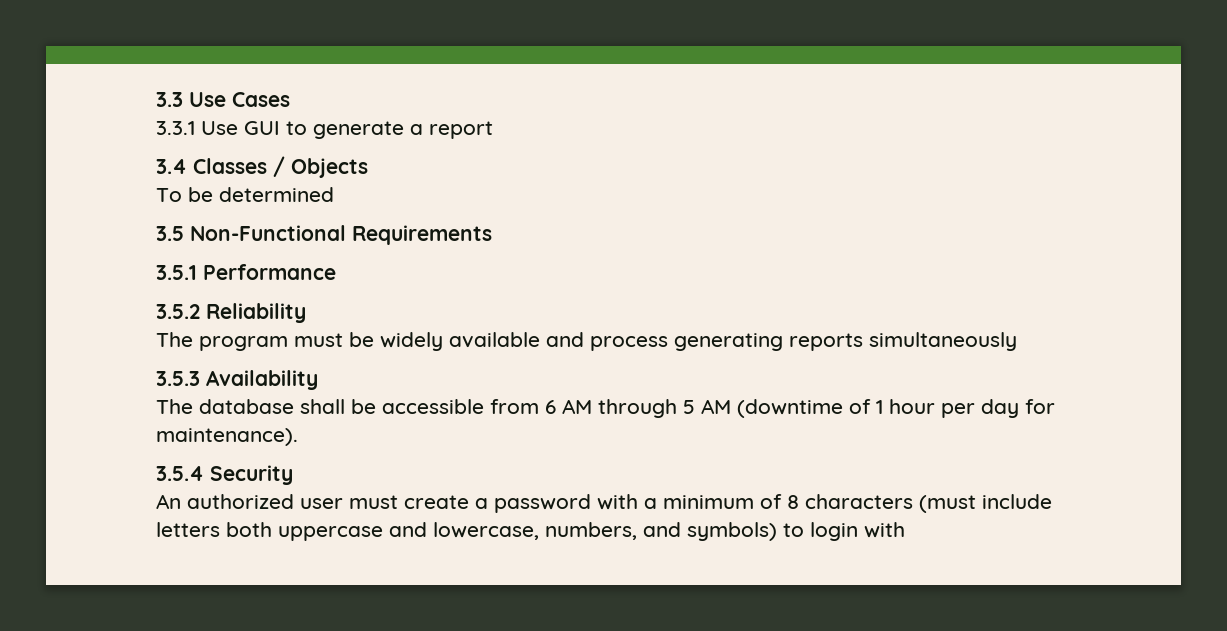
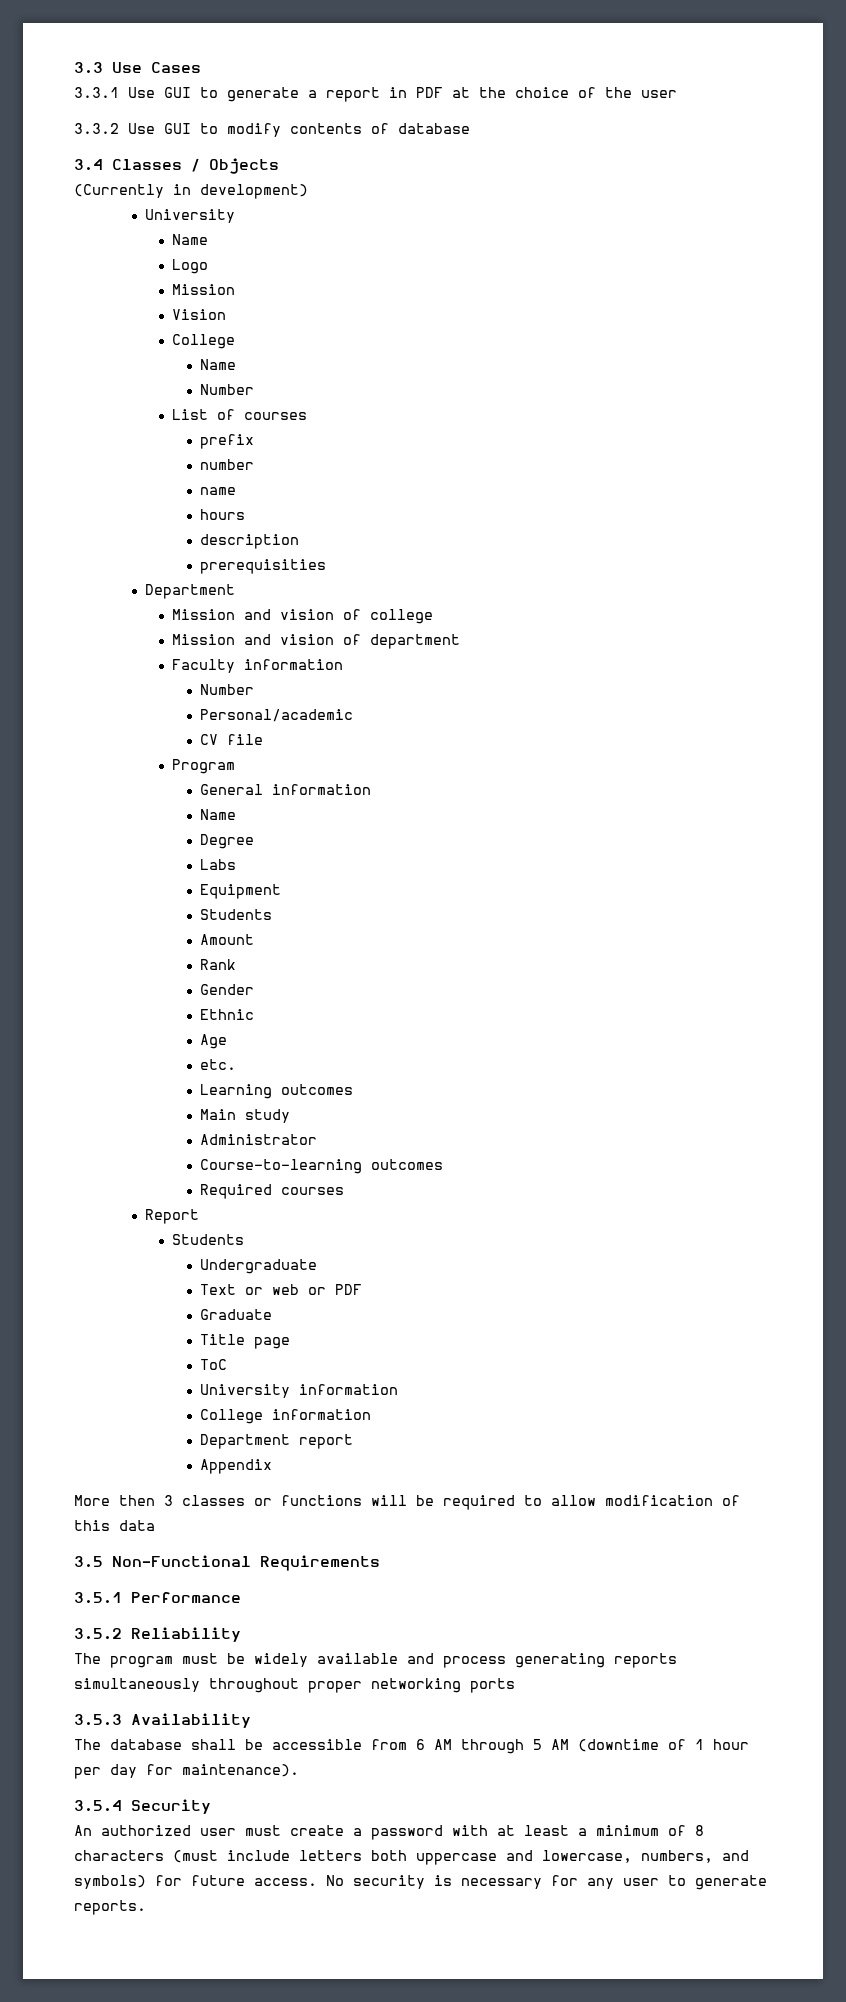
- 3.3.1 Use GUI to generate a report
+ 3.3.1 Use GUI to generate a report in PDF at the choice of the user
+ 3.3.2 Use GUI to modify contents of database
  3.4 Classes / Objects
- To be determined
+ (Currently in development)
+ University
+ Name
+ Logo
+ Mission
+ Vision
+ College
+ Name
+ Number
+ List of courses
+ prefix
+ number
+ name
+ hours
+ description
+ prerequisities
+ Department
+ Mission and vision of college
+ Mission and vision of department
+ Faculty information
+ Number
+ Personal/academic
+ CV file
+ Program
+ General information
+ Name
+ Degree
+ Labs
+ Equipment
+ Students
+ Amount
+ Rank
+ Gender
+ Ethnic
+ Age
+ etc.
+ Learning outcomes
+ Main study
+ Administrator
+ Course-to-learning outcomes
+ Required courses
+ Report
+ Students
+ Undergraduate
+ Text or web or PDF
+ Graduate
+ Title page
+ ToC
+ University information
+ College information
+ Department report
+ Appendix
+ More then 3 classes or functions will be required to allow modification of this data
- The program must be widely available and process generating reports simultaneously
+ The program must be widely available and process generating reports simultaneously throughout proper networking ports
- An authorized user must create a password with a minimum of 8 characters (must include letters both uppercase and lowercase, numbers, and symbols) to login with
+ An authorized user must create a password with at least a minimum of 8 characters (must include letters both uppercase and lowercase, numbers, and symbols) for future access. No security is necessary for any user to generate reports.

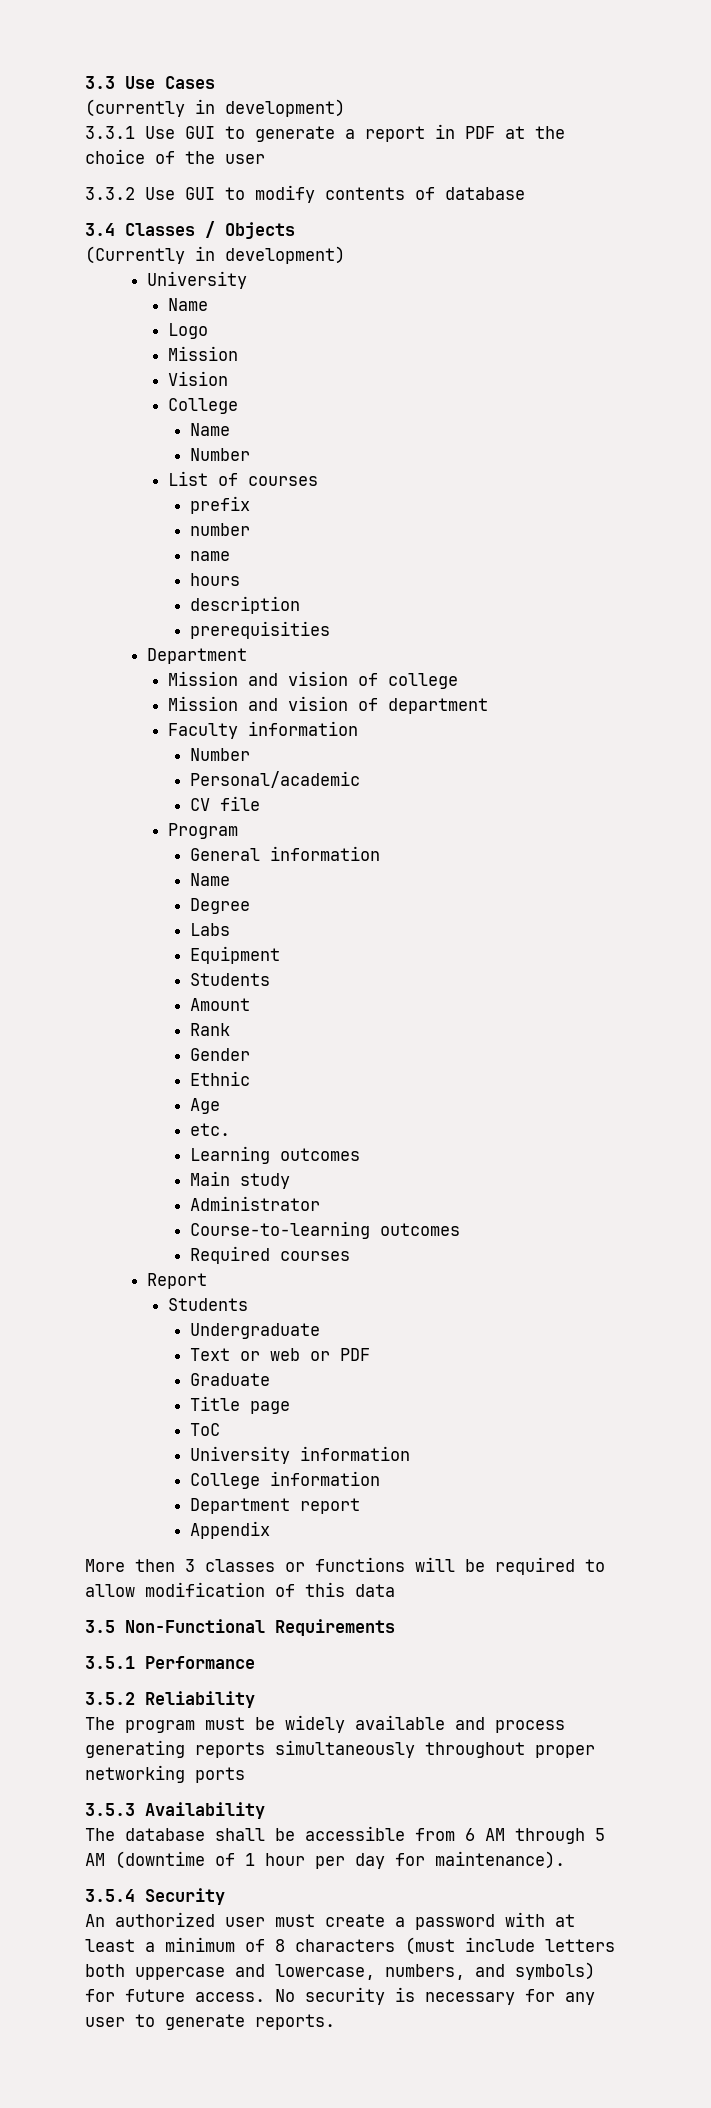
+ (currently in development)

